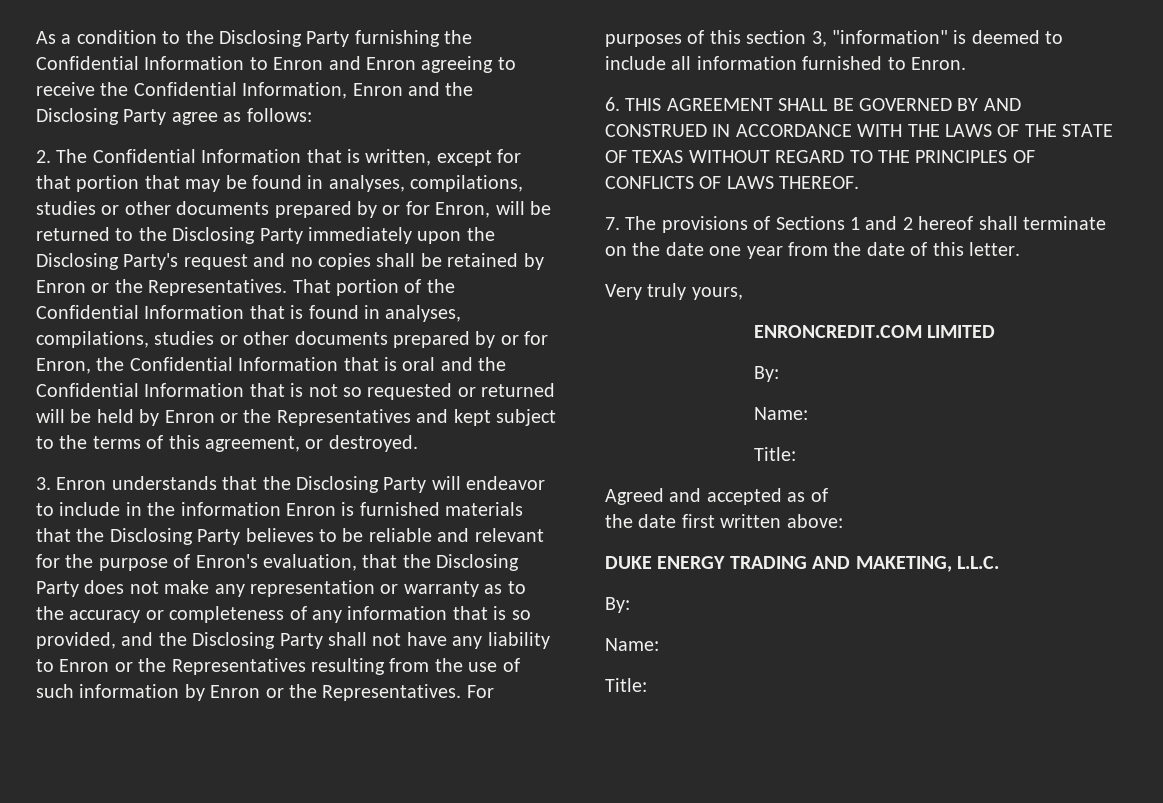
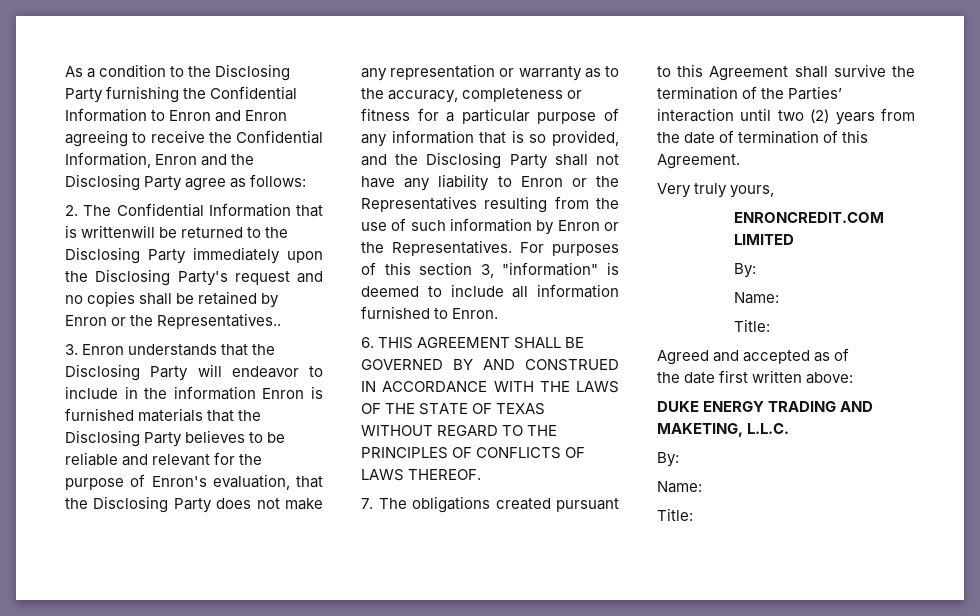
- 2. The Confidential Information that is written, except for that portion that may be found in analyses, compilations, studies or other documents prepared by or for Enron, will be returned to the Disclosing Party immediately upon the Disclosing Party's request and no copies shall be retained by Enron or the Representatives. That portion of the Confidential Information that is found in analyses, compilations, studies or other documents prepared by or for Enron, the Confidential Information that is oral and the Confidential Information that is not so requested or returned will be held by Enron or the Representatives and kept subject to the terms of this agreement, or destroyed.
+ 2. The Confidential Information that is writtenwill be returned to the Disclosing Party immediately upon the Disclosing Party's request and no copies shall be retained by Enron or the Representatives..
- 3. Enron understands that the Disclosing Party will endeavor to include in the information Enron is furnished materials that the Disclosing Party believes to be reliable and relevant for the purpose of Enron's evaluation, that the Disclosing Party does not make any representation or warranty as to the accuracy or completeness of any information that is so provided, and the Disclosing Party shall not have any liability to Enron or the Representatives resulting from the use of such information by Enron or the Representatives.
+ 3. Enron understands that the Disclosing Party will endeavor to include in the information Enron is furnished materials that the Disclosing Party believes to be reliable and relevant for the purpose of Enron's evaluation, that the Disclosing Party does not make any representation or warranty as to the accuracy, completeness or fitness for a particular purpose of any information that is so provided, and the Disclosing Party shall not have any liability to Enron or the Representatives resulting from the use of such information by Enron or the Representatives.
- 7. The provisions of Sections 1 and 2 hereof shall terminate on the date one year from the date of this letter.
+ 7. The obligations created pursuant to this Agreement shall survive the termination of the Parties’ interaction until two (2) years from the date of termination of this Agreement.

